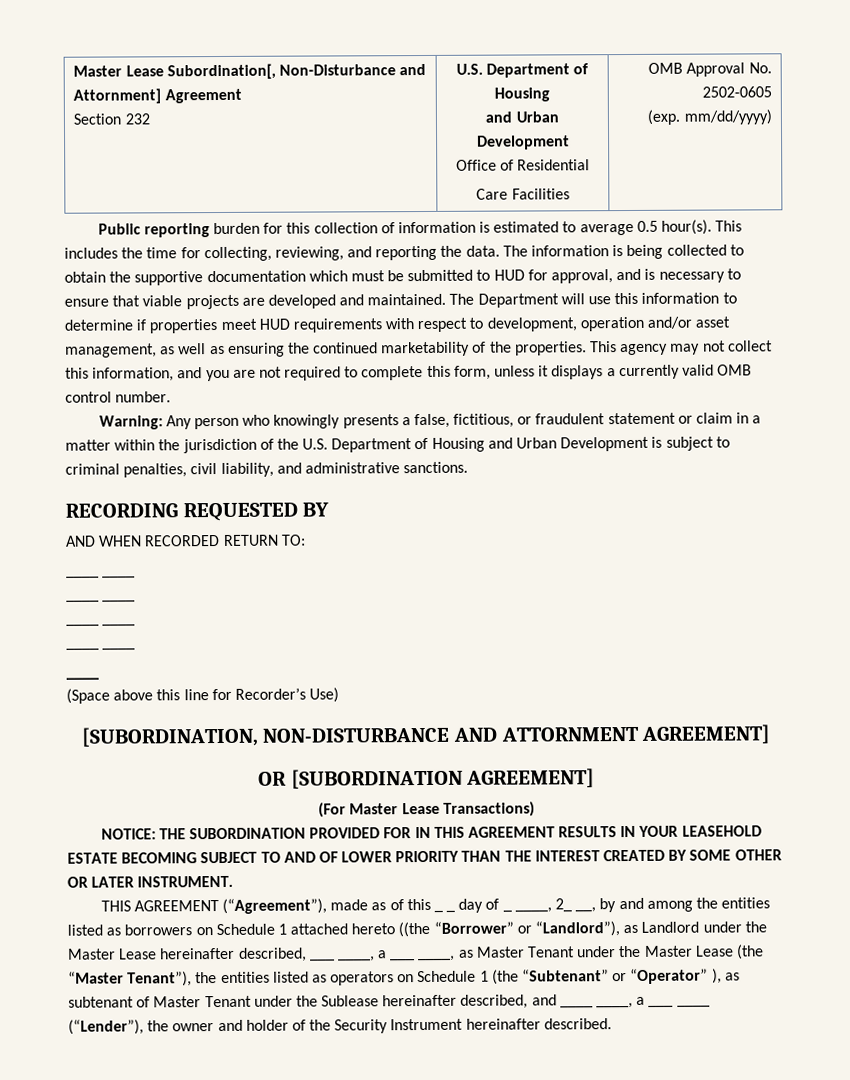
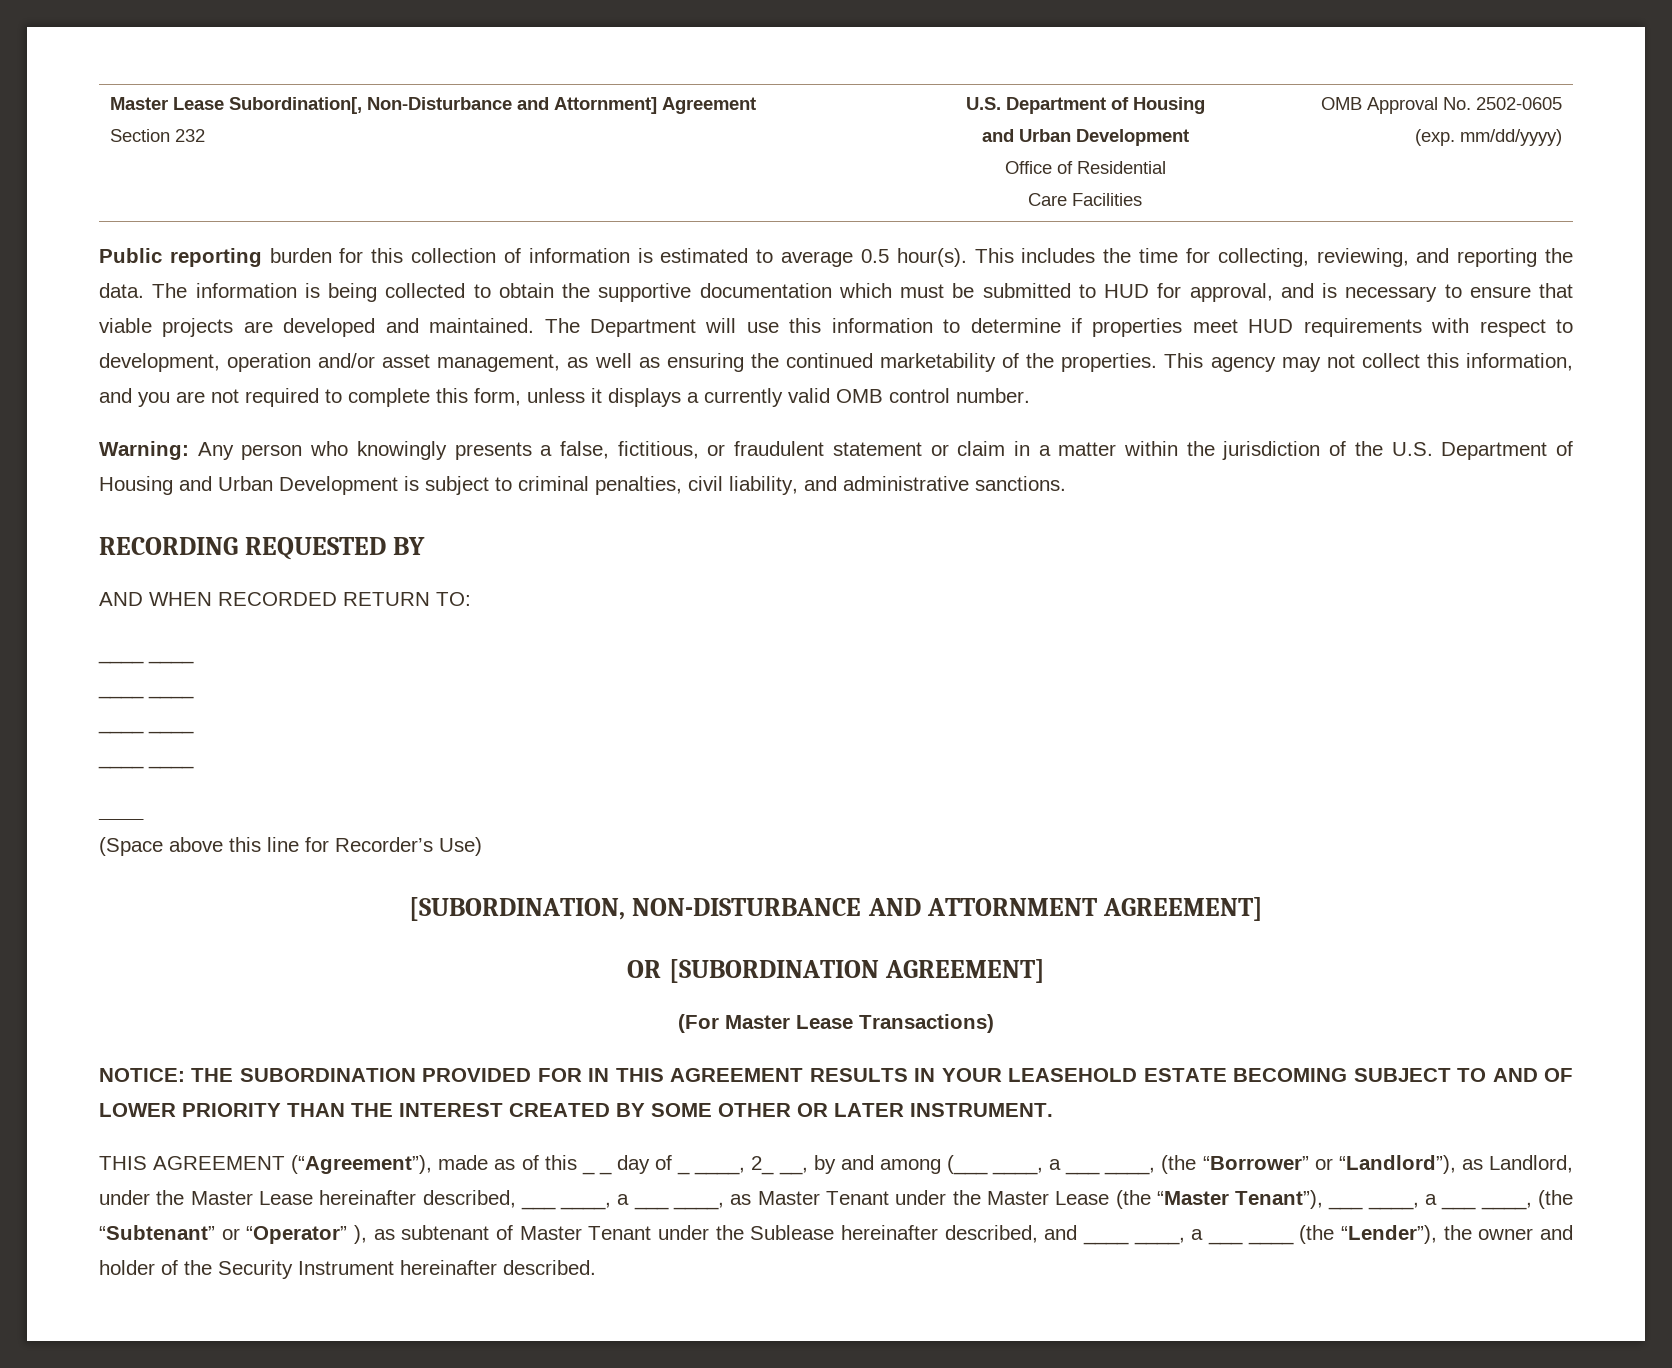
- THIS AGREEMENT (“Agreement”), made as of this _ _ day of _ ____, 2_ __, by and among the entities listed as borrowers on Schedule 1 attached hereto ((the “Borrower” or “Landlord”), as Landlord under the Master Lease hereinafter described, ___ ____, a ___ ____, as Master Tenant under the Master Lease (the “Master Tenant”), the entities listed as operators on Schedule 1 (the “Subtenant” or “Operator” ), as subtenant of Master Tenant under the Sublease hereinafter described, and ____ ____, a ___ ____ (“Lender”), the owner and holder of the Security Instrument hereinafter described.
+ THIS AGREEMENT (“Agreement”), made as of this _ _ day of _ ____, 2_ __, by and among (___ ____, a ___ ____, (the “Borrower” or “Landlord”), as Landlord, under the Master Lease hereinafter described, ___ ____, a ___ ____, as Master Tenant under the Master Lease (the “Master Tenant”), ___ ____, a ___ ____, (the “Subtenant” or “Operator” ), as subtenant of Master Tenant under the Sublease hereinafter described, and ____ ____, a ___ ____ (the “Lender”), the owner and holder of the Security Instrument hereinafter described.

